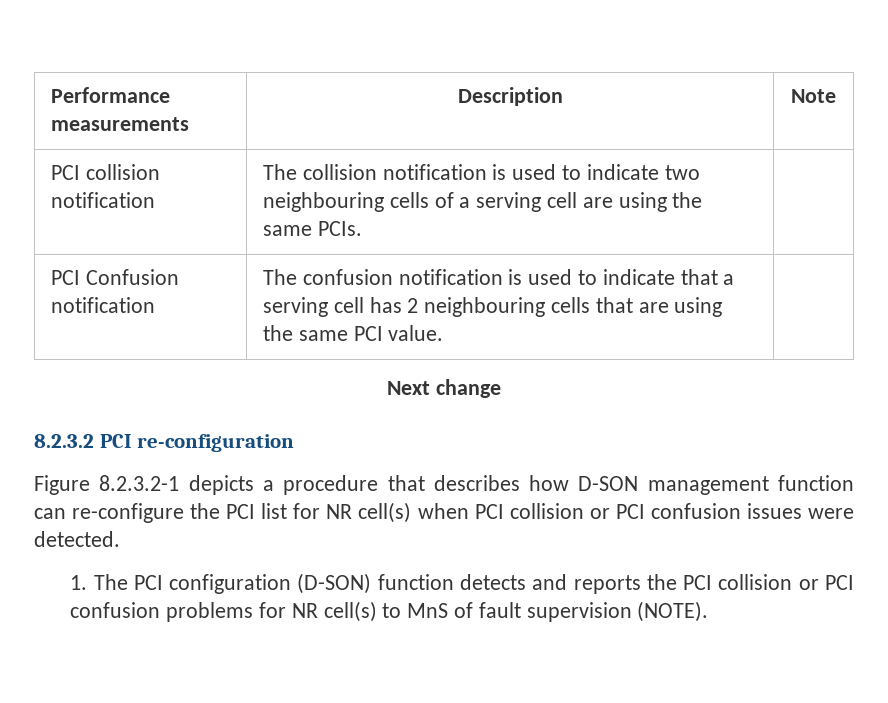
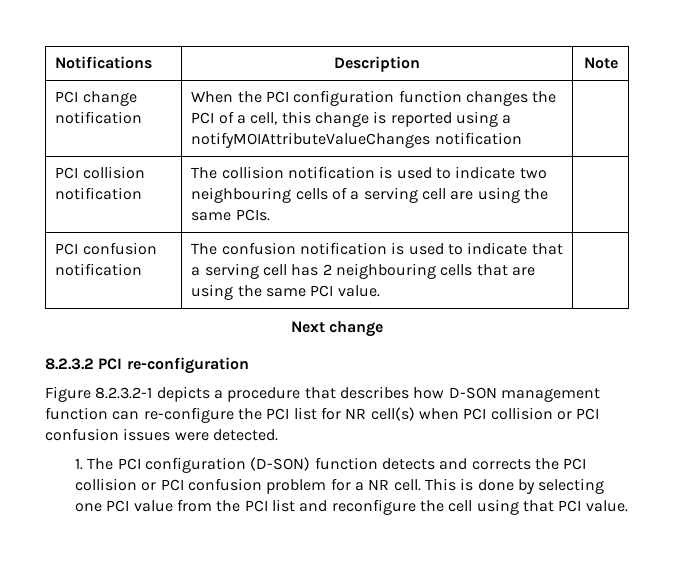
- Performance measurements | Description | Note
+ Notifications | Description | Note
+ PCI change notification | When the PCI configuration function changes the PCI of a cell, this change is reported using a notifyMOIAttributeValueChanges notification |
- PCI Confusion notification | The confusion notification is used to indicate that a serving cell has 2 neighbouring cells that are using the same PCI value. |
+ PCI confusion notification | The confusion notification is used to indicate that a serving cell has 2 neighbouring cells that are using the same PCI value. |
- 1. The PCI configuration (D-SON) function detects and reports the PCI collision or PCI confusion problems for NR cell(s) to MnS of fault supervision (NOTE).
+ 1. The PCI configuration (D-SON) function detects and corrects the PCI collision or PCI confusion problem for a NR cell. This is done by selecting one PCI value from the PCI list and reconfigure the cell using that PCI value.

